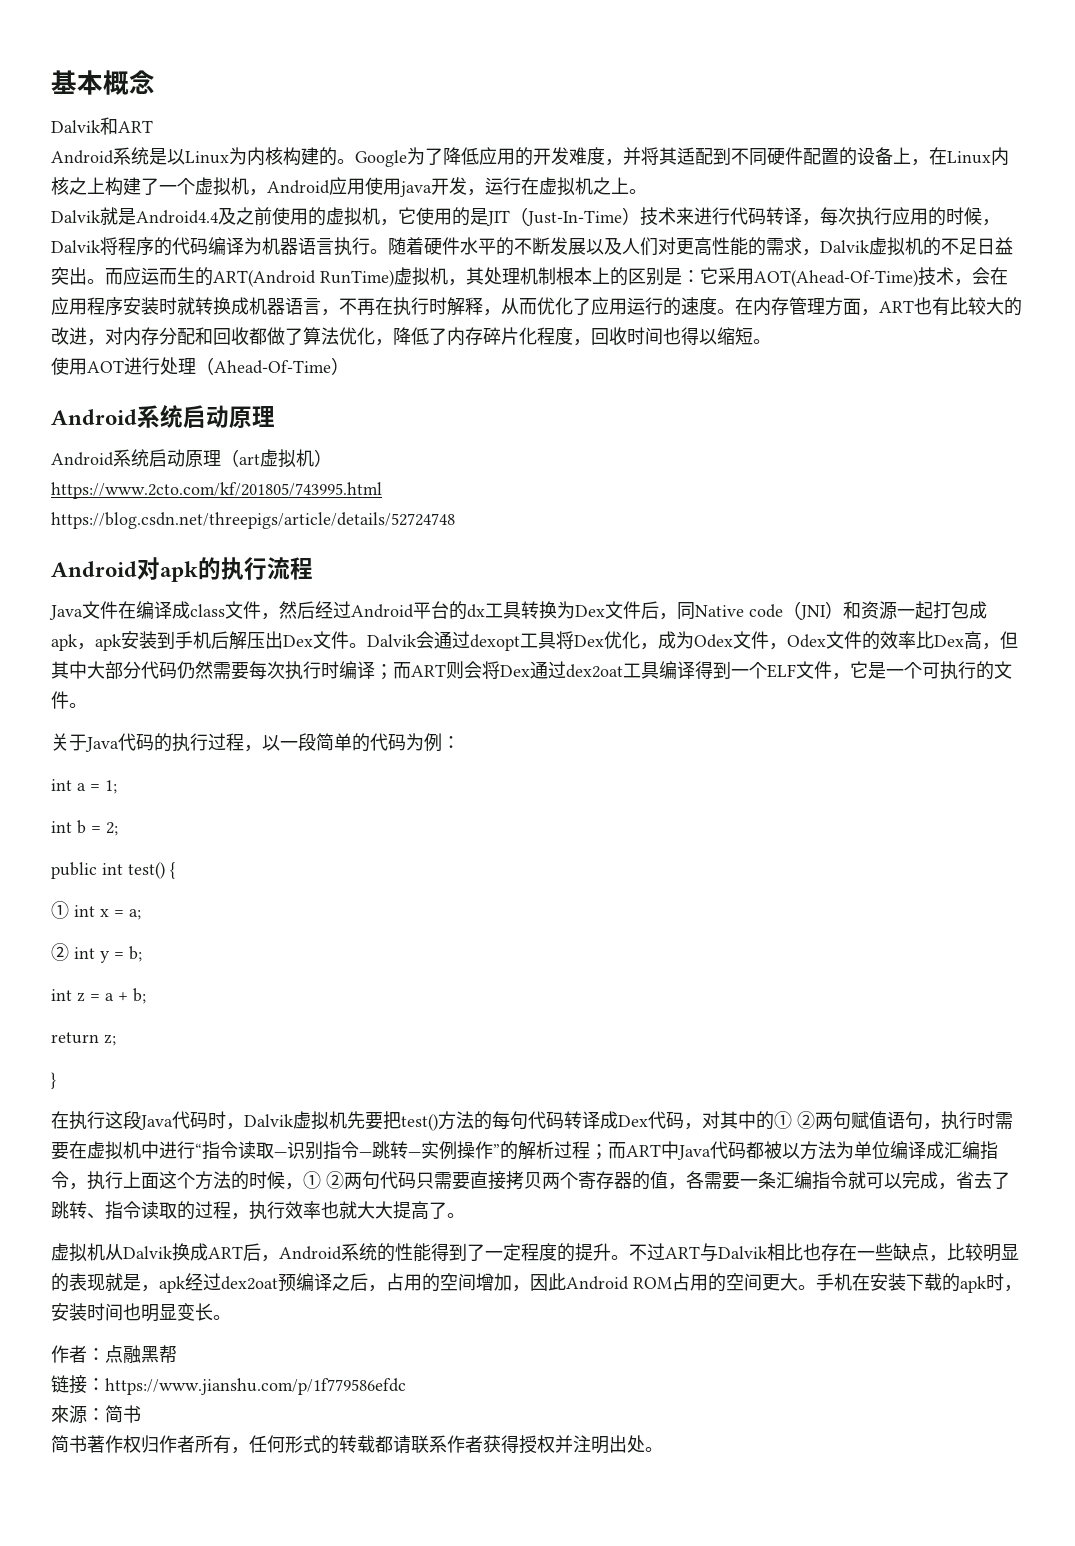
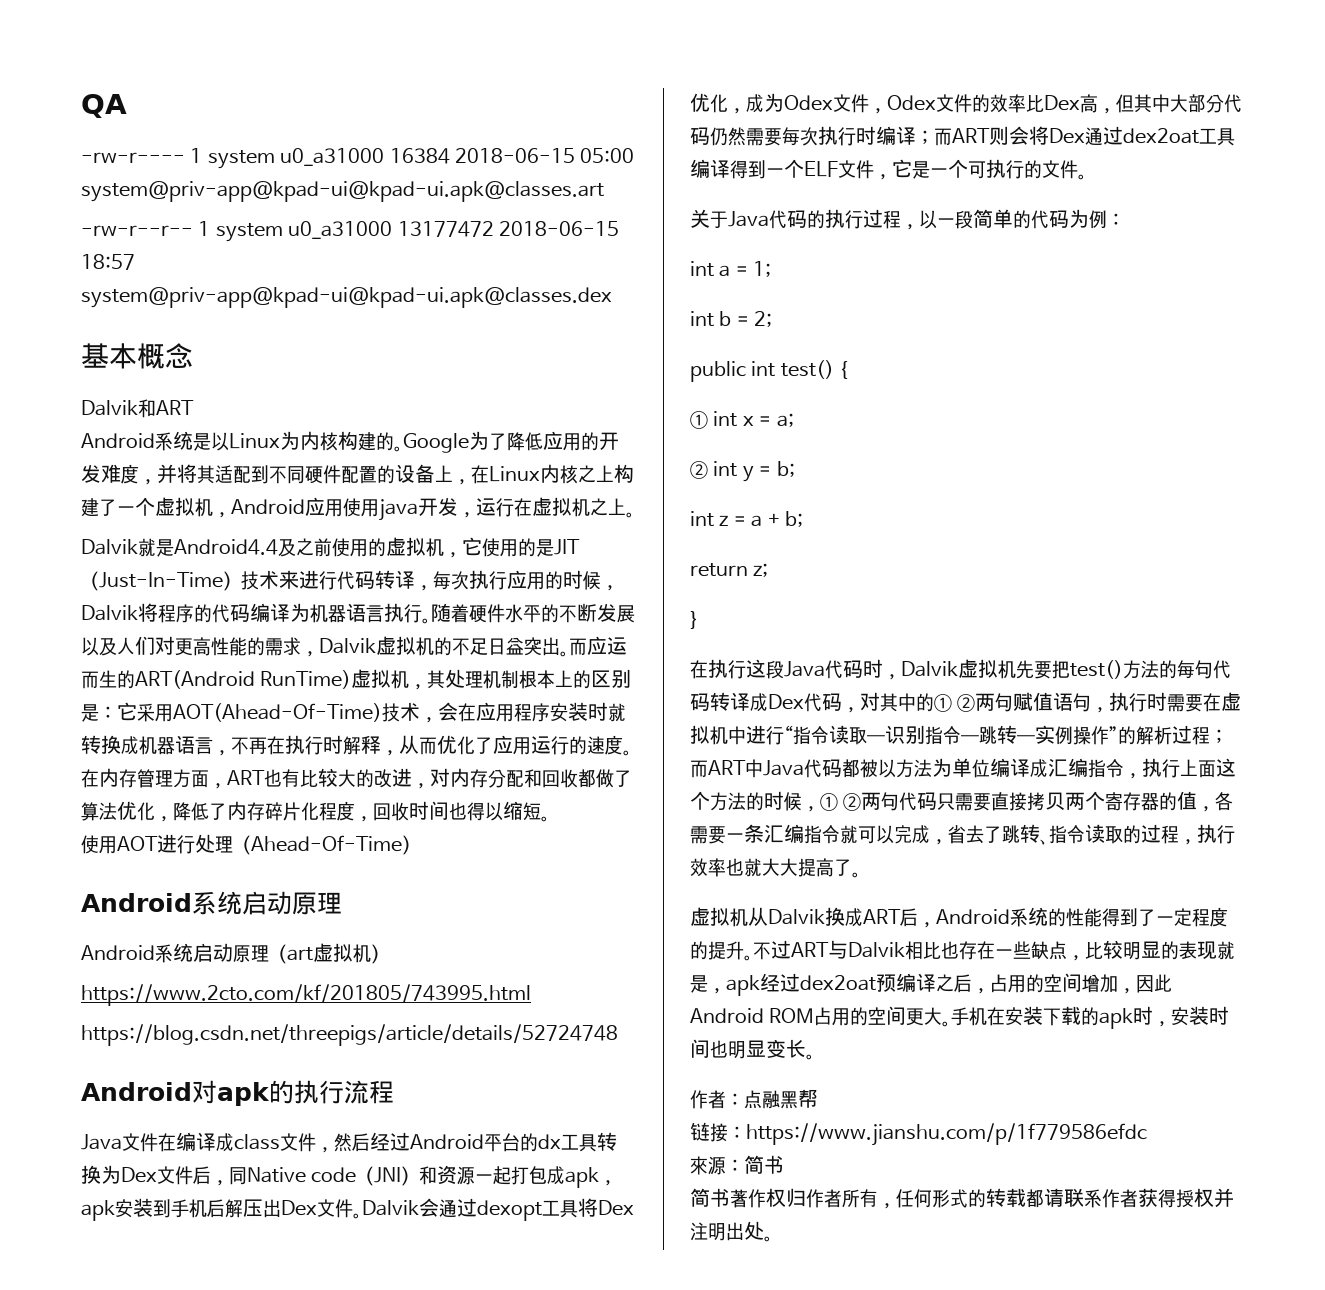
+ QA
+ -rw-r---- 1 system u0_a31000 16384 2018-06-15 05:00 system@priv-app@kpad-ui@kpad-ui.apk@classes.art
+ -rw-r--r-- 1 system u0_a31000 13177472 2018-06-15 18:57 system@priv-app@kpad-ui@kpad-ui.apk@classes.dex

